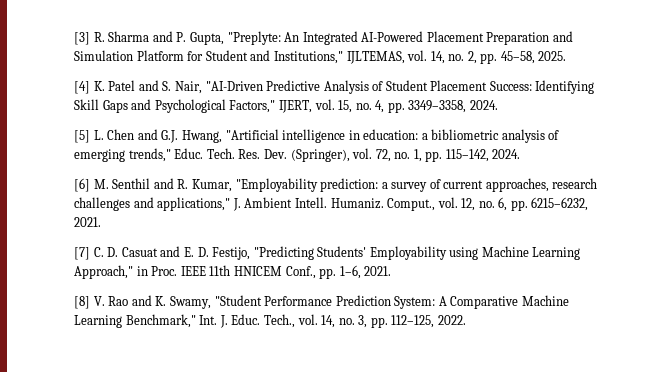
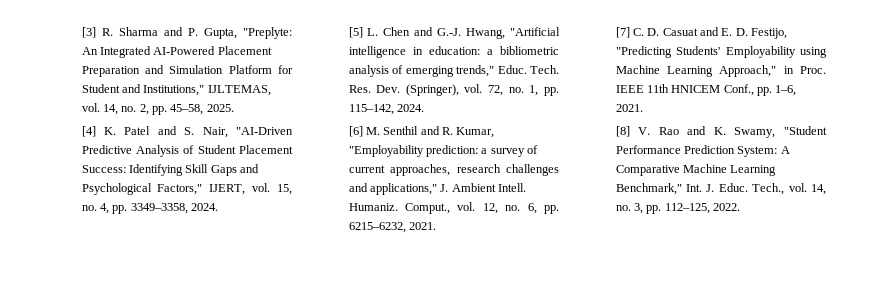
- [5] L. Chen and G.J. Hwang, "Artificial intelligence in education: a bibliometric analysis of emerging trends," Educ.
+ [5] L. Chen and G.-J. Hwang, "Artificial intelligence in education: a bibliometric analysis of emerging trends," Educ.

